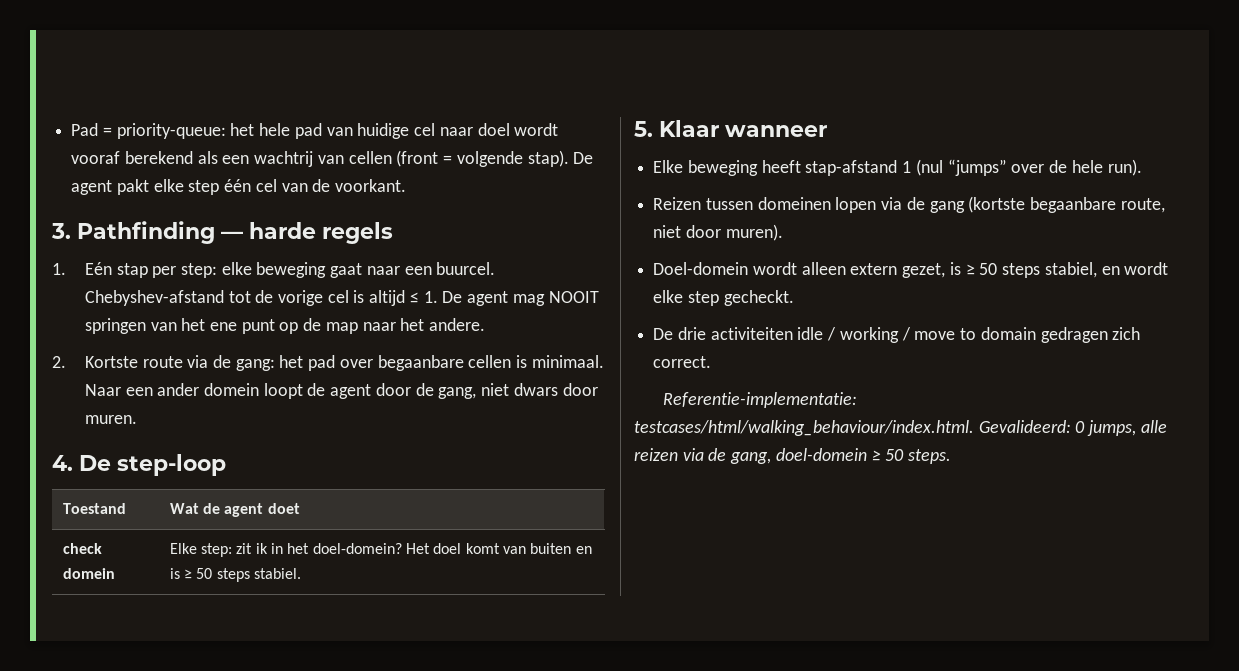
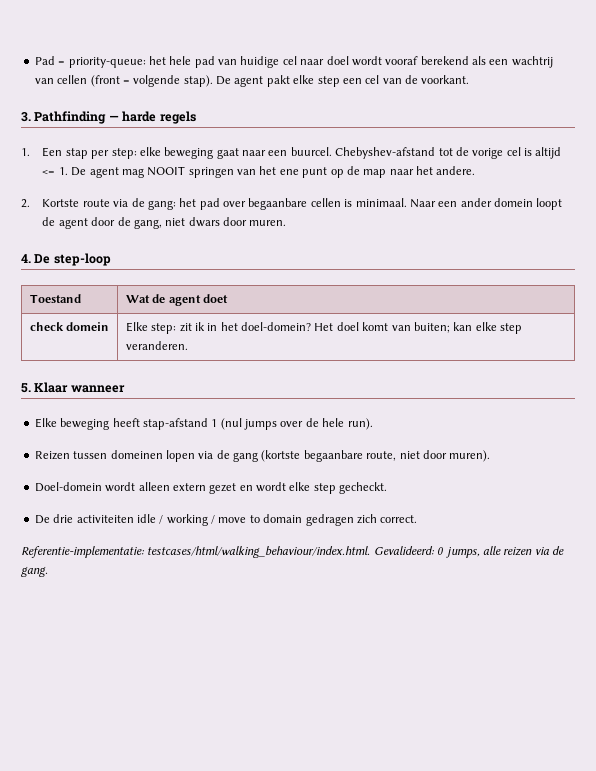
- De agent pakt elke step één cel van de voorkant.
+ De agent pakt elke step een cel van de voorkant.
- 1. Eén stap per step: elke beweging gaat naar een buurcel.
+ 1. Een stap per step: elke beweging gaat naar een buurcel.
- Chebyshev-afstand tot de vorige cel is altijd ≤ 1. De agent mag NOOIT springen van het ene punt op de map naar het andere.
+ Chebyshev-afstand tot de vorige cel is altijd <= 1. De agent mag NOOIT springen van het ene punt op de map naar het andere.
- check domein | Elke step: zit ik in het doel-domein? Het doel komt van buiten en is ≥ 50 steps stabiel.
+ check domein | Elke step: zit ik in het doel-domein? Het doel komt van buiten; kan elke step veranderen.
- Elke beweging heeft stap-afstand 1 (nul “jumps” over de hele run).
+ Elke beweging heeft stap-afstand 1 (nul jumps over de hele run).
- Doel-domein wordt alleen extern gezet, is ≥ 50 steps stabiel, en wordt elke step gecheckt.
+ Doel-domein wordt alleen extern gezet en wordt elke step gecheckt.
- Referentie-implementatie: testcases/html/walking_behaviour/index.html. Gevalideerd: 0 jumps, alle reizen via de gang, doel-domein ≥ 50 steps.
+ Referentie-implementatie: testcases/html/walking_behaviour/index.html. Gevalideerd: 0 jumps, alle reizen via de gang.

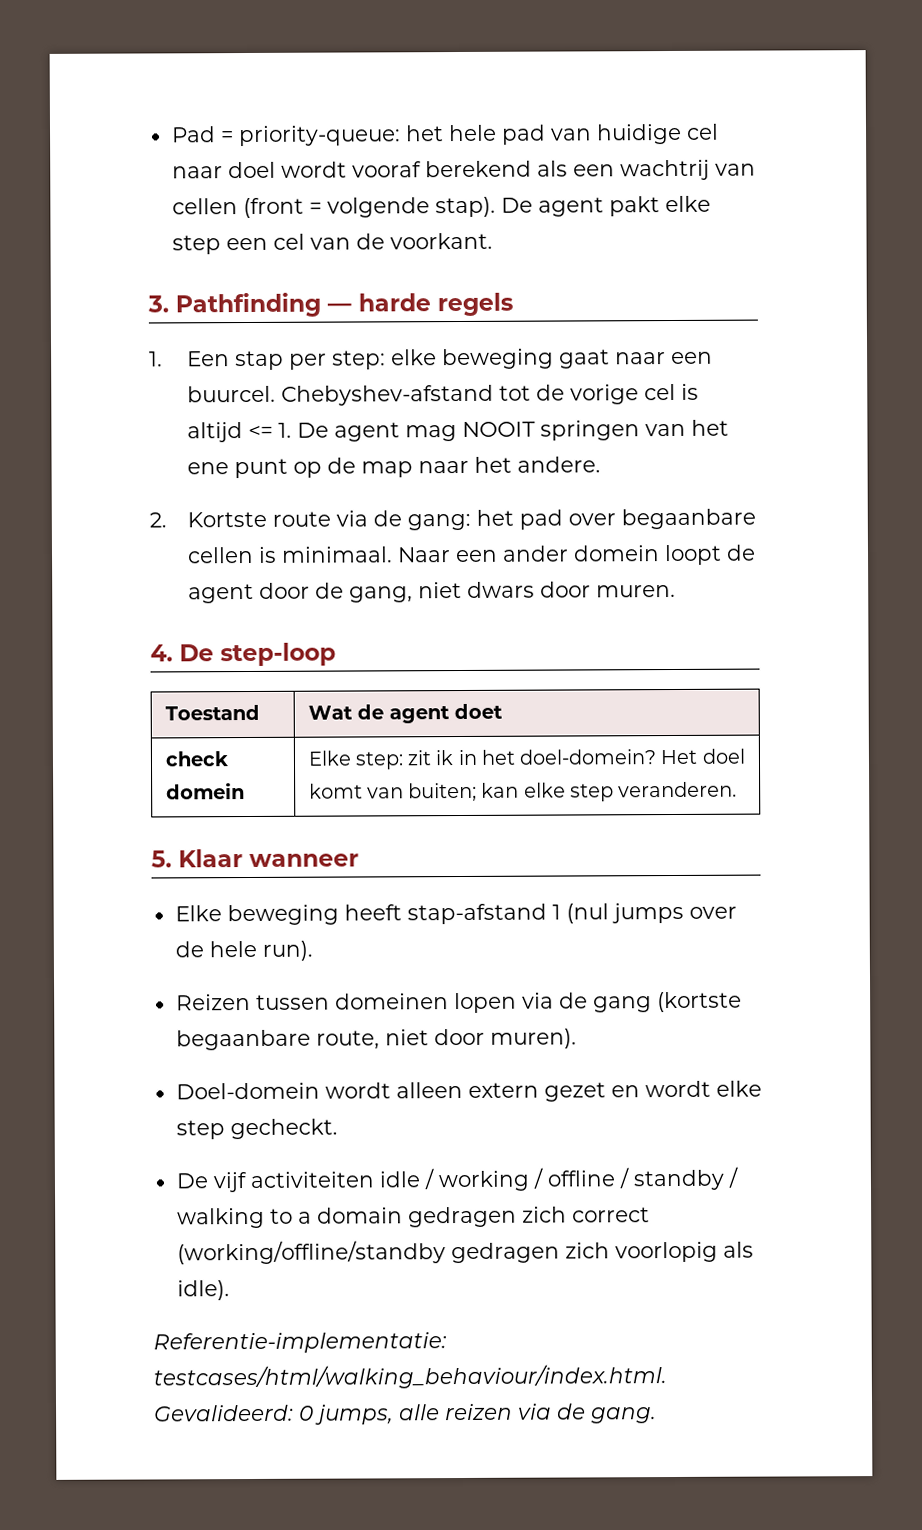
- De drie activiteiten idle / working / move to domain gedragen zich correct.
+ De vijf activiteiten idle / working / offline / standby / walking to a domain gedragen zich correct (working/offline/standby gedragen zich voorlopig als idle).

